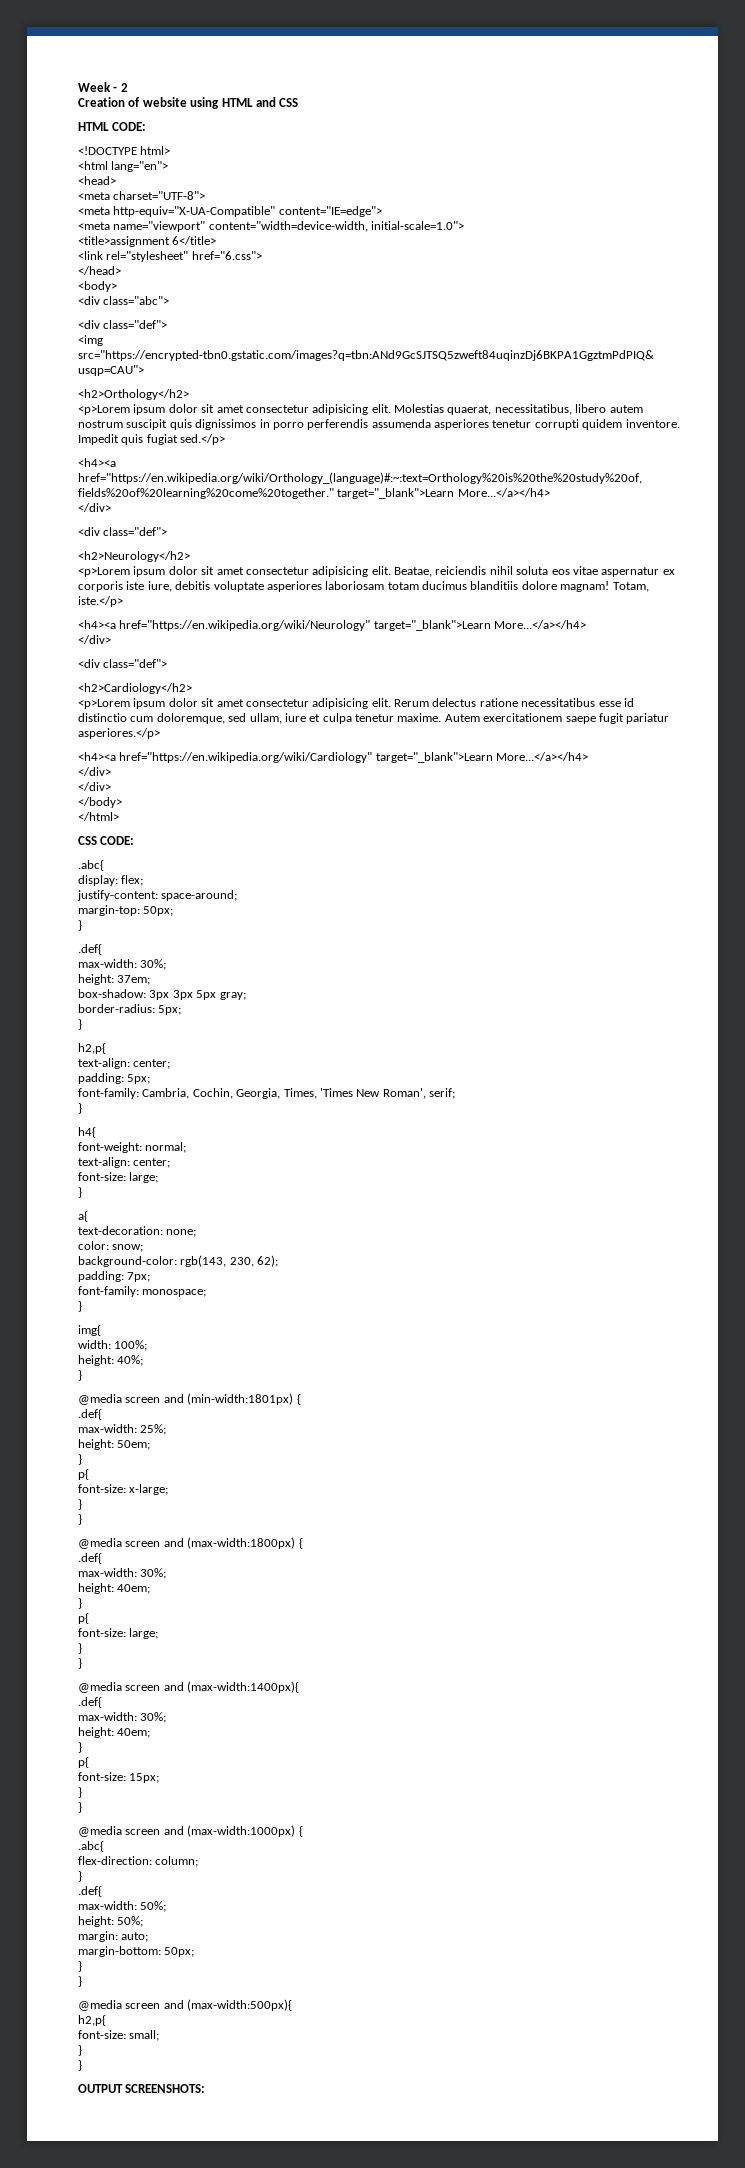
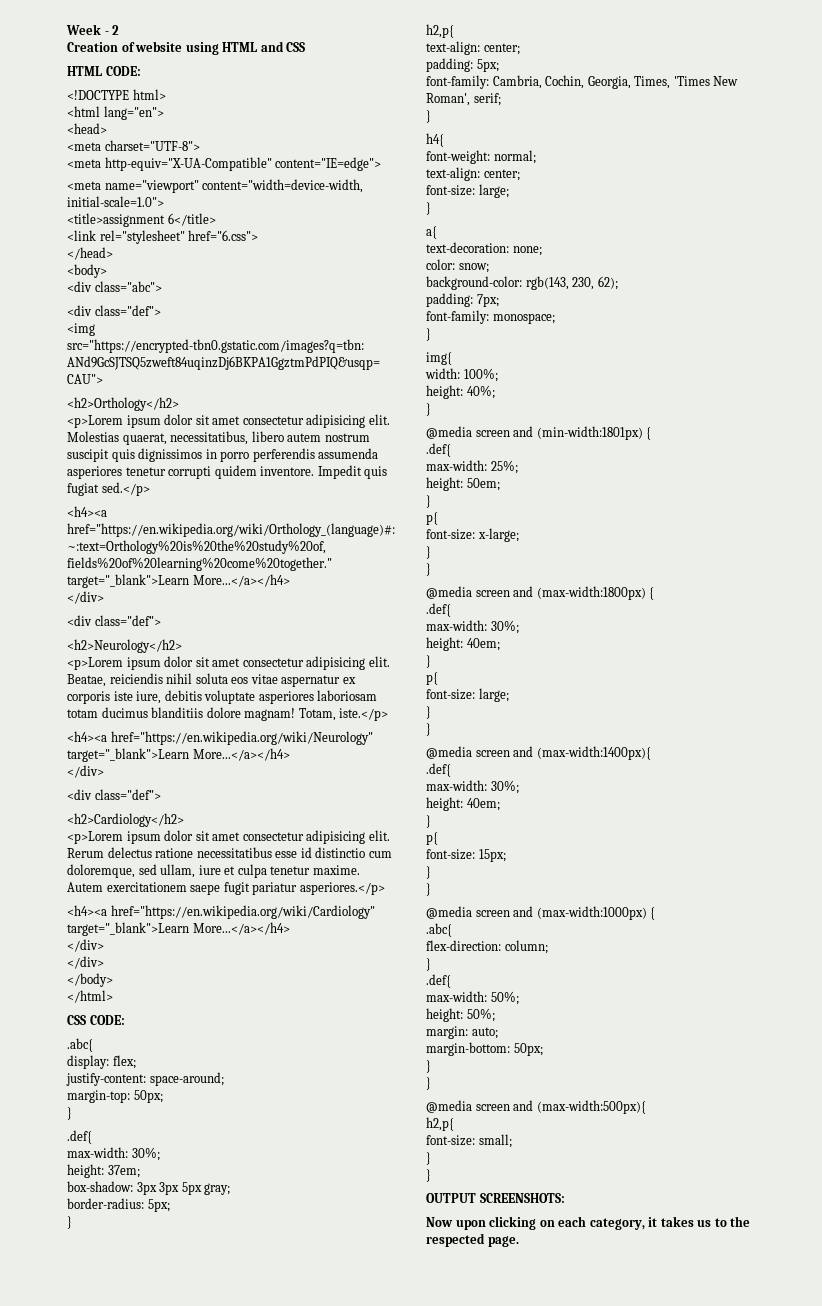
+ Now upon clicking on each category, it takes us to the respected page.

